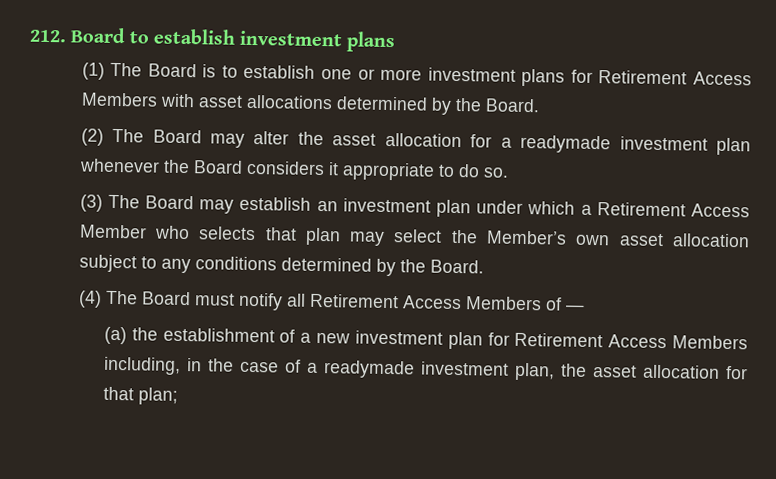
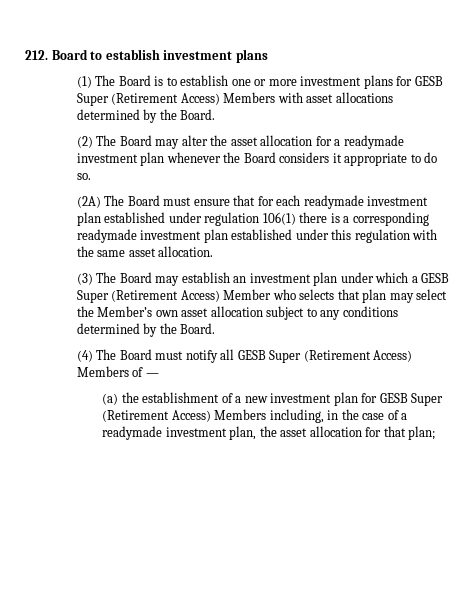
- (1) The Board is to establish one or more investment plans for Retirement Access Members with asset allocations determined by the Board.
+ (1) The Board is to establish one or more investment plans for GESB Super (Retirement Access) Members with asset allocations determined by the Board.
+ (2A) The Board must ensure that for each readymade investment plan established under regulation 106(1) there is a corresponding readymade investment plan established under this regulation with the same asset allocation.
- (3) The Board may establish an investment plan under which a Retirement Access Member who selects that plan may select the Member’s own asset allocation subject to any conditions determined by the Board.
+ (3) The Board may establish an investment plan under which a GESB Super (Retirement Access) Member who selects that plan may select the Member’s own asset allocation subject to any conditions determined by the Board.
- (4) The Board must notify all Retirement Access Members of —
+ (4) The Board must notify all GESB Super (Retirement Access) Members of —
- (a) the establishment of a new investment plan for Retirement Access Members including, in the case of a readymade investment plan, the asset allocation for that plan;
+ (a) the establishment of a new investment plan for GESB Super (Retirement Access) Members including, in the case of a readymade investment plan, the asset allocation for that plan;

